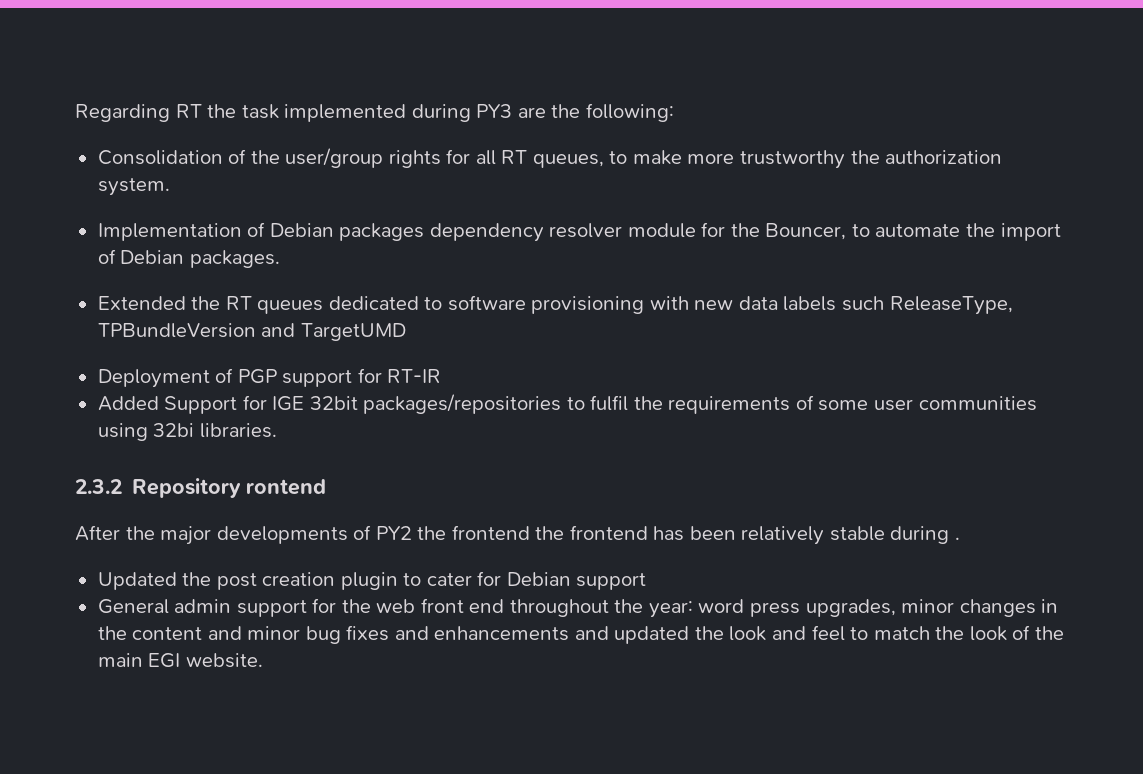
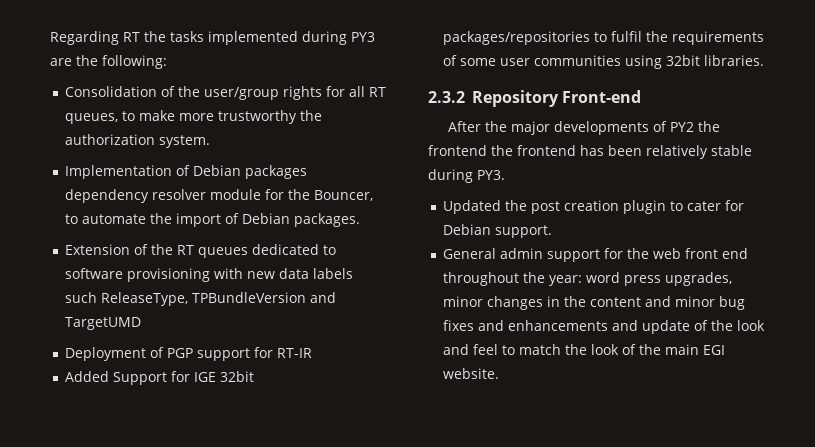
- Regarding RT the task implemented during PY3 are the following:
+ Regarding RT the tasks implemented during PY3 are the following:
- Extended the RT queues dedicated to software provisioning with new data labels such ReleaseType, TPBundleVersion and TargetUMD
+ Extension of the RT queues dedicated to software provisioning with new data labels such ReleaseType, TPBundleVersion and TargetUMD
- Added Support for IGE 32bit packages/repositories to fulfil the requirements of some user communities using 32bi libraries.
+ Added Support for IGE 32bit packages/repositories to fulfil the requirements of some user communities using 32bit libraries.
- 2.3.2 Repository rontend
+ 2.3.2 Repository Front-end
- After the major developments of PY2 the frontend the frontend has been relatively stable during .
+ After the major developments of PY2 the frontend the frontend has been relatively stable during PY3.
- Updated the post creation plugin to cater for Debian support
+ Updated the post creation plugin to cater for Debian support.
- General admin support for the web front end throughout the year: word press upgrades, minor changes in the content and minor bug fixes and enhancements and updated the look and feel to match the look of the main EGI website.
+ General admin support for the web front end throughout the year: word press upgrades, minor changes in the content and minor bug fixes and enhancements and update of the look and feel to match the look of the main EGI website.

